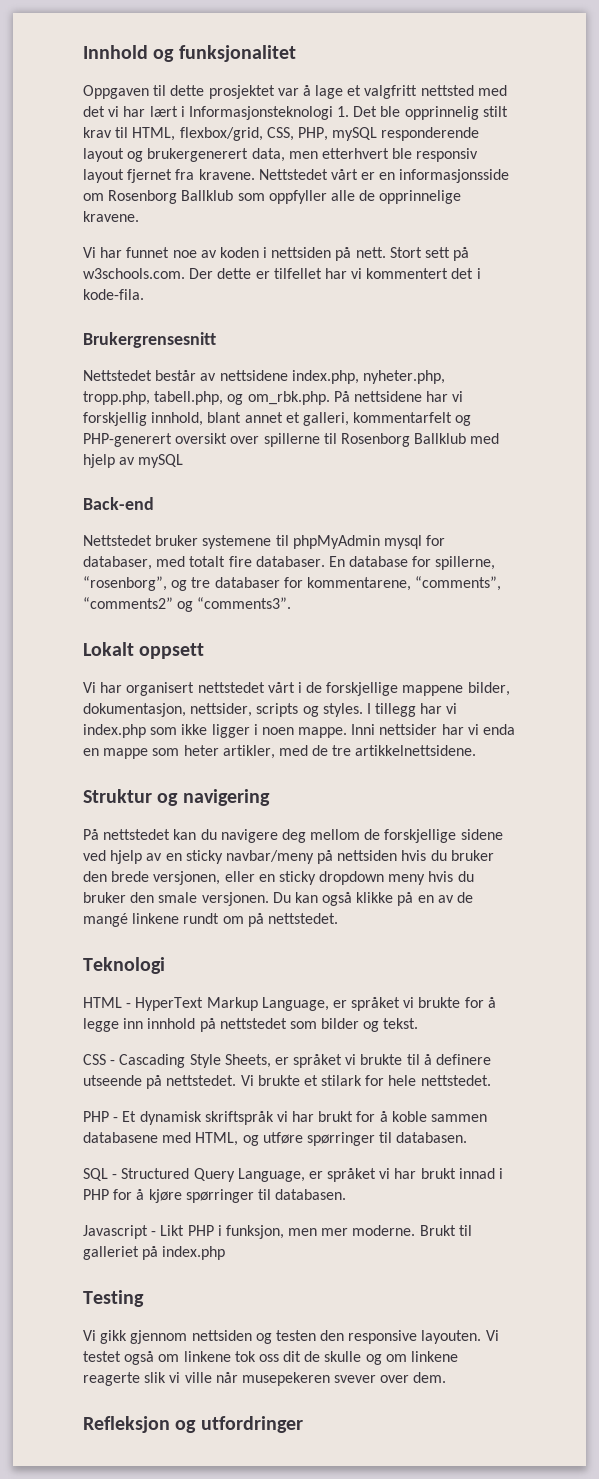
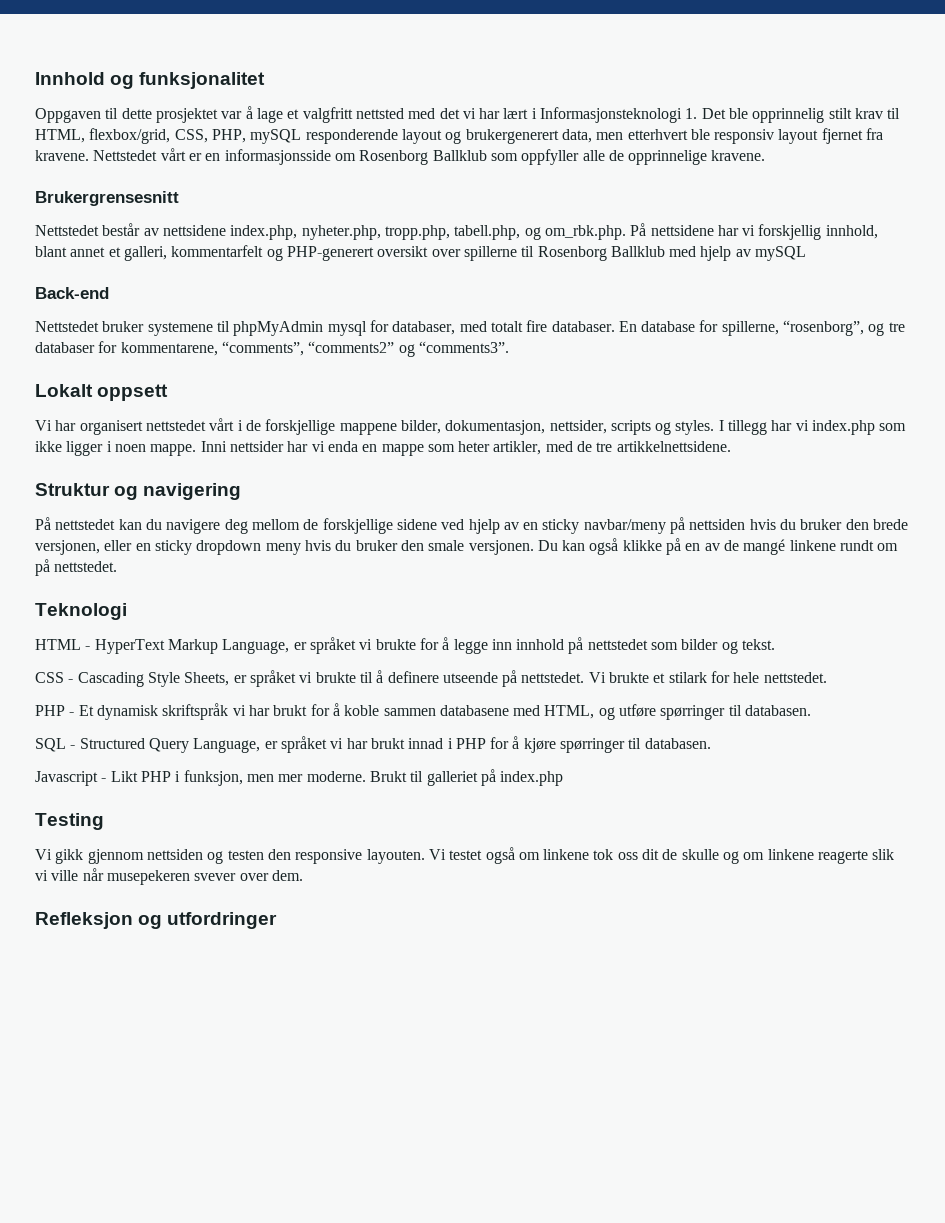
- Vi har funnet noe av koden i nettsiden på nett. Stort sett på w3schools.com. Der dette er tilfellet har vi kommentert det i kode-fila.

